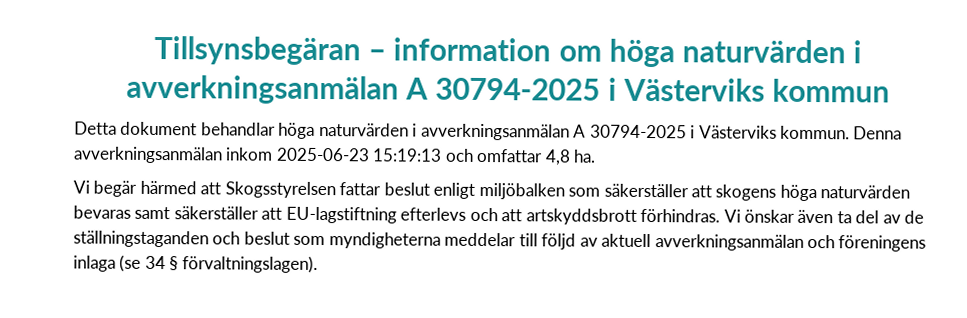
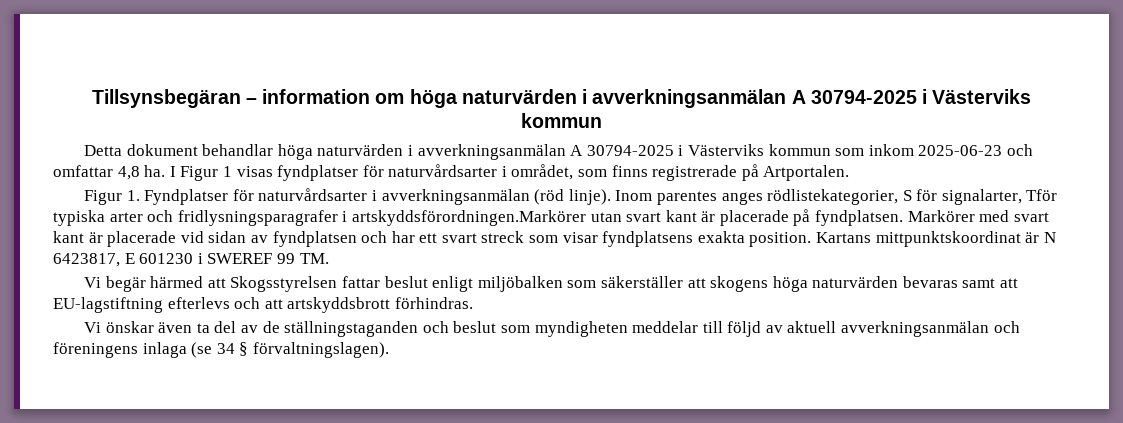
- Detta dokument behandlar höga naturvärden i avverkningsanmälan A 30794-2025 i Västerviks kommun. Denna avverkningsanmälan inkom 2025-06-23 15:19:13 och omfattar 4,8 ha.
+ Detta dokument behandlar höga naturvärden i avverkningsanmälan A 30794-2025 i Västerviks kommun som inkom 2025-06-23 och omfattar 4,8 ha. I Figur 1 visas fyndplatser för naturvårdsarter i området, som finns registrerade på Artportalen.
+ Figur 1. Fyndplatser för naturvårdsarter i avverkningsanmälan (röd linje). Inom parentes anges rödlistekategorier, S för signalarter, Tför typiska arter och fridlysningsparagrafer i artskyddsförordningen.Markörer utan svart kant är placerade på fyndplatsen. Markörer med svart kant är placerade vid sidan av fyndplatsen och har ett svart streck som visar fyndplatsens exakta position. Kartans mittpunktskoordinat är N 6423817, E 601230 i SWEREF 99 TM.
- Vi begär härmed att Skogsstyrelsen fattar beslut enligt miljöbalken som säkerställer att skogens höga naturvärden bevaras samt säkerställer att EU-lagstiftning efterlevs och att artskyddsbrott förhindras. Vi önskar även ta del av de ställningstaganden och beslut som myndigheterna meddelar till följd av aktuell avverkningsanmälan och föreningens inlaga (se 34 § förvaltningslagen).
+ Vi begär härmed att Skogsstyrelsen fattar beslut enligt miljöbalken som säkerställer att skogens höga naturvärden bevaras samt att EU-lagstiftning efterlevs och att artskyddsbrott förhindras.
+ Vi önskar även ta del av de ställningstaganden och beslut som myndigheten meddelar till följd av aktuell avverkningsanmälan och föreningens inlaga (se 34 § förvaltningslagen).

